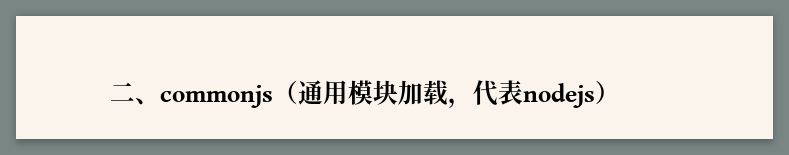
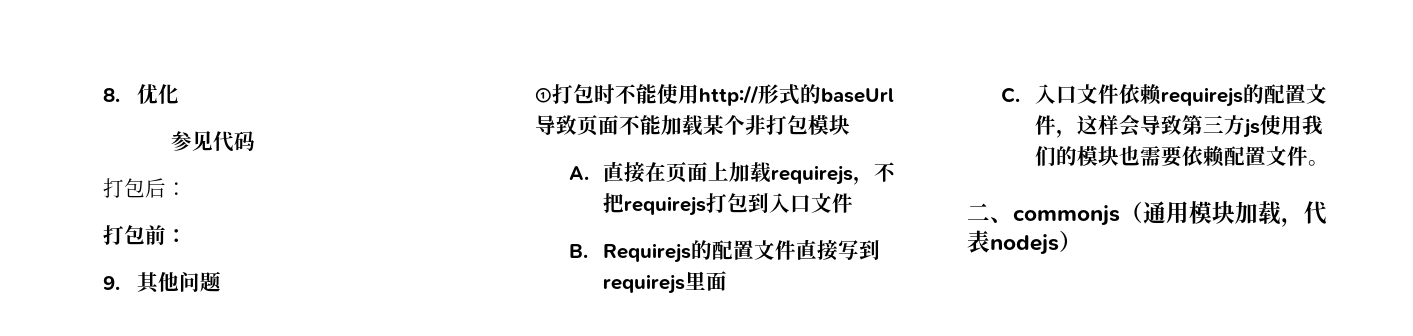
+ 8.优化
+ 参见代码
+ 打包后：
+ 打包前：
+ 9.其他问题
+ ①打包时不能使用http://形式的baseUrl导致页面不能加载某个非打包模块
+ A.直接在页面上加载requirejs，不把requirejs打包到入口文件
+ B. Requirejs的配置文件直接写到requirejs里面
+ C.入口文件依赖requirejs的配置文件，这样会导致第三方js使用我们的模块也需要依赖配置文件。

